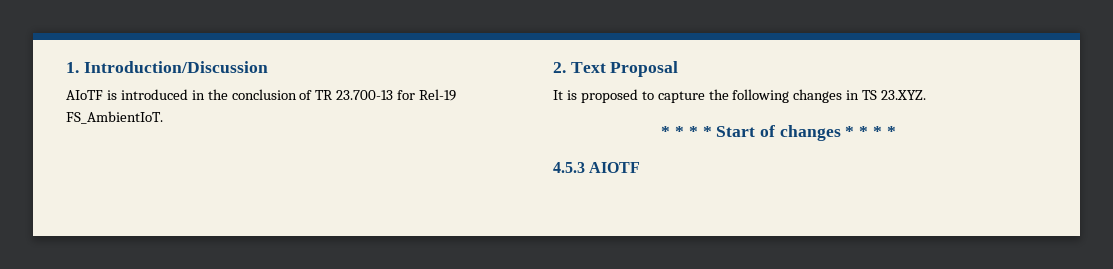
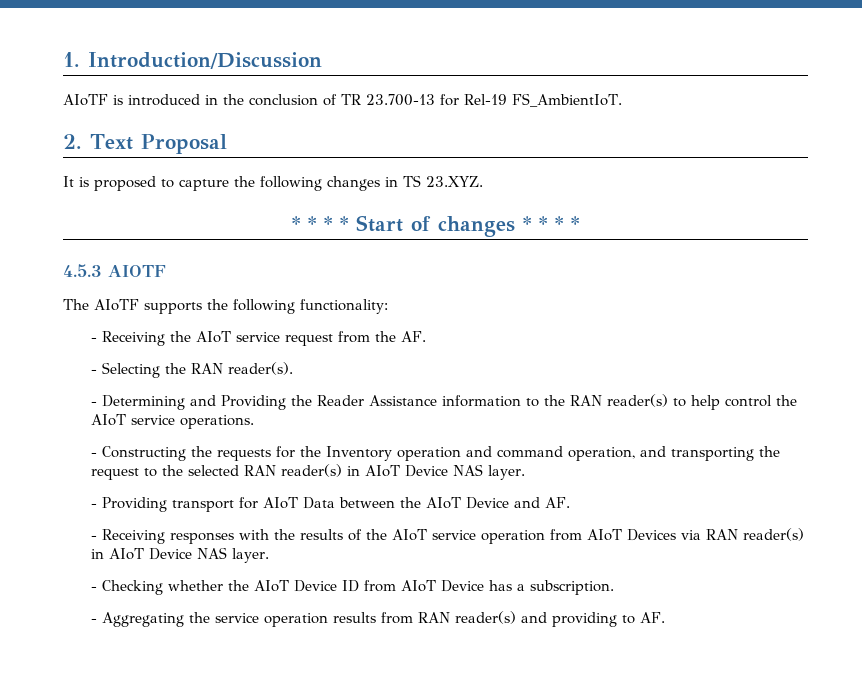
+ The AIoTF supports the following functionality:
+ - Receiving the AIoT service request from the AF.
+ - Selecting the RAN reader(s).
+ - Determining and Providing the Reader Assistance information to the RAN reader(s) to help control the AIoT service operations.
+ - Constructing the requests for the Inventory operation and command operation, and transporting the request to the selected RAN reader(s) in AIoT Device NAS layer.
+ - Providing transport for AIoT Data between the AIoT Device and AF.
+ - Receiving responses with the results of the AIoT service operation from AIoT Devices via RAN reader(s) in AIoT Device NAS layer.
+ - Checking whether the AIoT Device ID from AIoT Device has a subscription.
+ - Aggregating the service operation results from RAN reader(s) and providing to AF.

